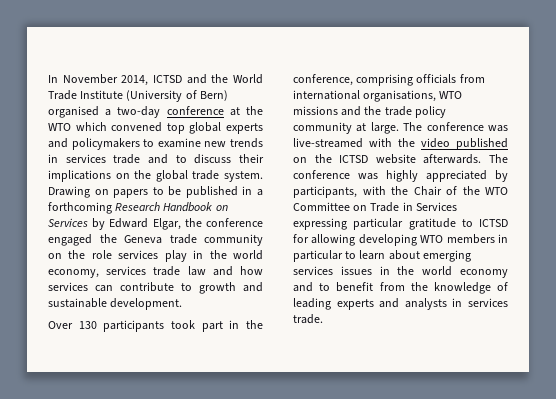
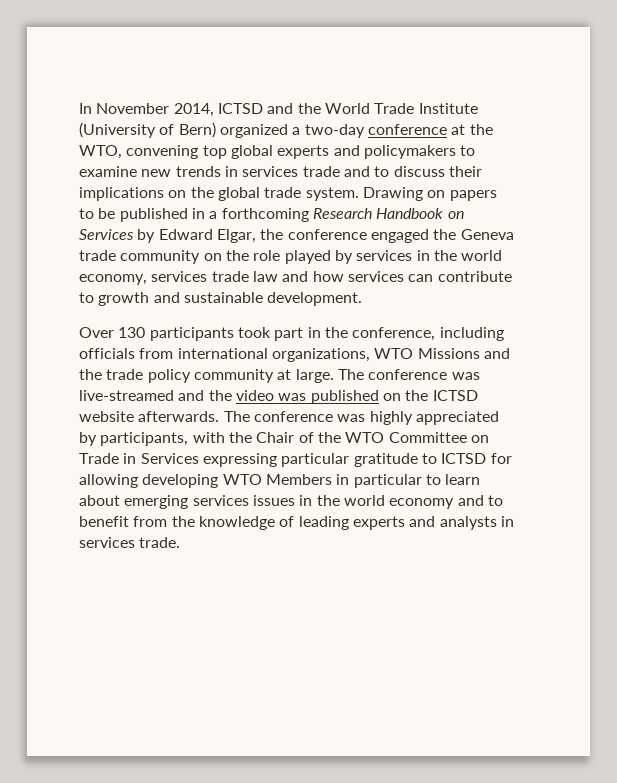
- In November 2014, ICTSD and the World Trade Institute (University of Bern) organised a two-day conference at the WTO which convened top global experts and policymakers to examine new trends in services trade and to discuss their implications on the global trade system.
+ In November 2014, ICTSD and the World Trade Institute (University of Bern) organized a two-day conference at the WTO, convening top global experts and policymakers to examine new trends in services trade and to discuss their implications on the global trade system.
- Drawing on papers to be published in a forthcoming Research Handbook on Services by Edward Elgar, the conference engaged the Geneva trade community on the role services play in the world economy, services trade law and how services can contribute to growth and sustainable development.
+ Drawing on papers to be published in a forthcoming Research Handbook on Services by Edward Elgar, the conference engaged the Geneva trade community on the role played by services in the world economy, services trade law and how services can contribute to growth and sustainable development.
- Over 130 participants took part in the conference, comprising officials from international organisations, WTO missions and the trade policy community at large.
+ Over 130 participants took part in the conference, including officials from international organizations, WTO Missions and the trade policy community at large.
- The conference was live-streamed with the video published on the ICTSD website afterwards.
+ The conference was live-streamed and the video was published on the ICTSD website afterwards.
- The conference was highly appreciated by participants, with the Chair of the WTO Committee on Trade in Services expressing particular gratitude to ICTSD for allowing developing WTO members in particular to learn about emerging services issues in the world economy and to benefit from the knowledge of leading experts and analysts in services trade.
+ The conference was highly appreciated by participants, with the Chair of the WTO Committee on Trade in Services expressing particular gratitude to ICTSD for allowing developing WTO Members in particular to learn about emerging services issues in the world economy and to benefit from the knowledge of leading experts and analysts in services trade.

